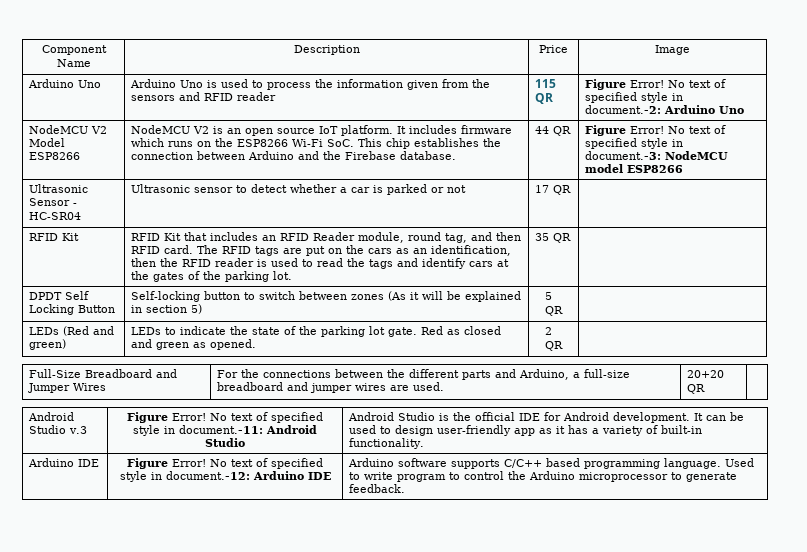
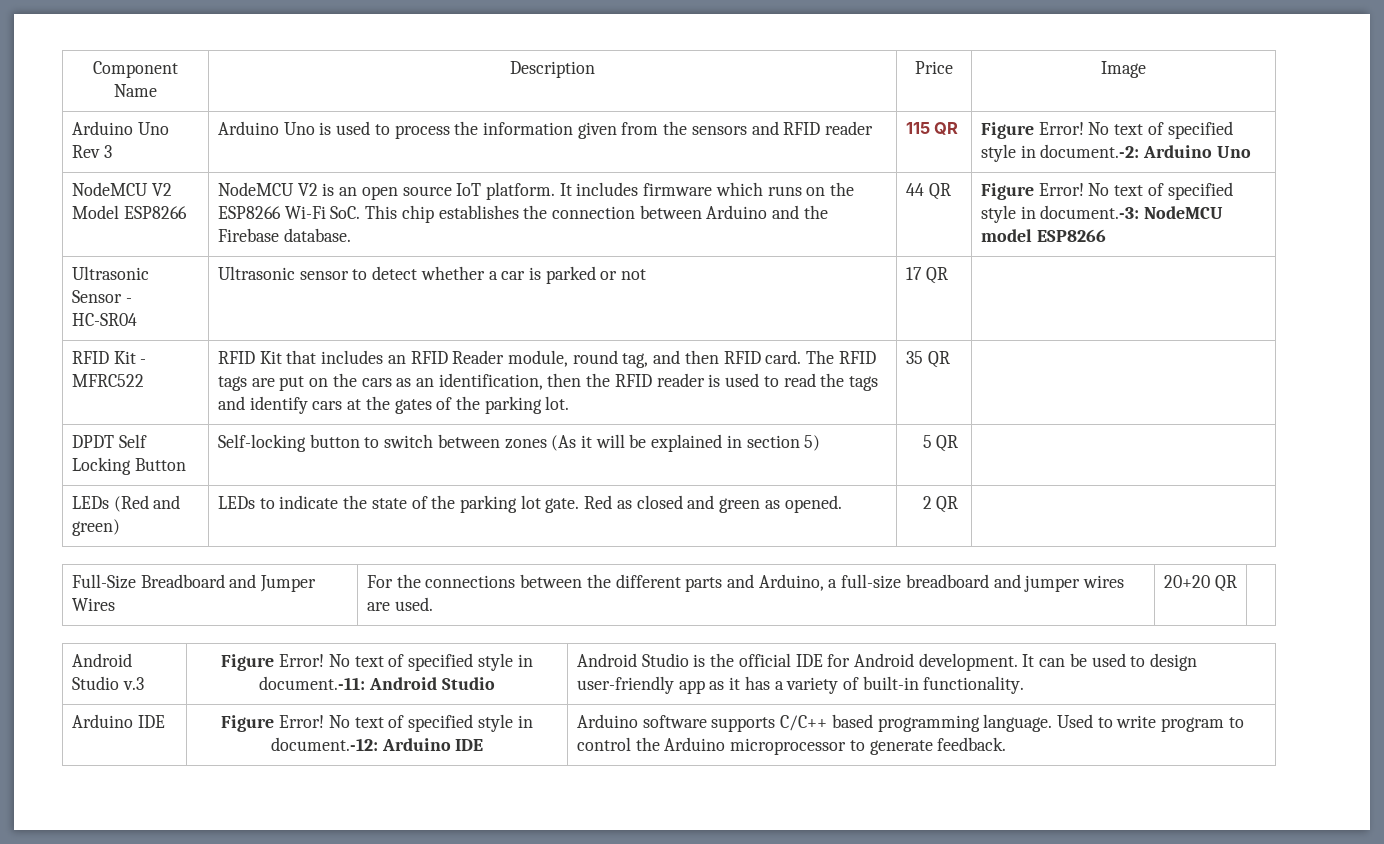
- Arduino Uno | Arduino Uno is used to process the information given from the sensors and RFID reader | 115 QR | Figure Error! No text of specified style in document.-2: Arduino Uno
+ Arduino Uno Rev 3 | Arduino Uno is used to process the information given from the sensors and RFID reader | 115 QR | Figure Error! No text of specified style in document.-2: Arduino Uno
  Ultrasonic Sensor - HC-SR04 | Ultrasonic sensor to detect whether a car is parked or not | 17 QR |
- RFID Kit
+ RFID Kit - MFRC522

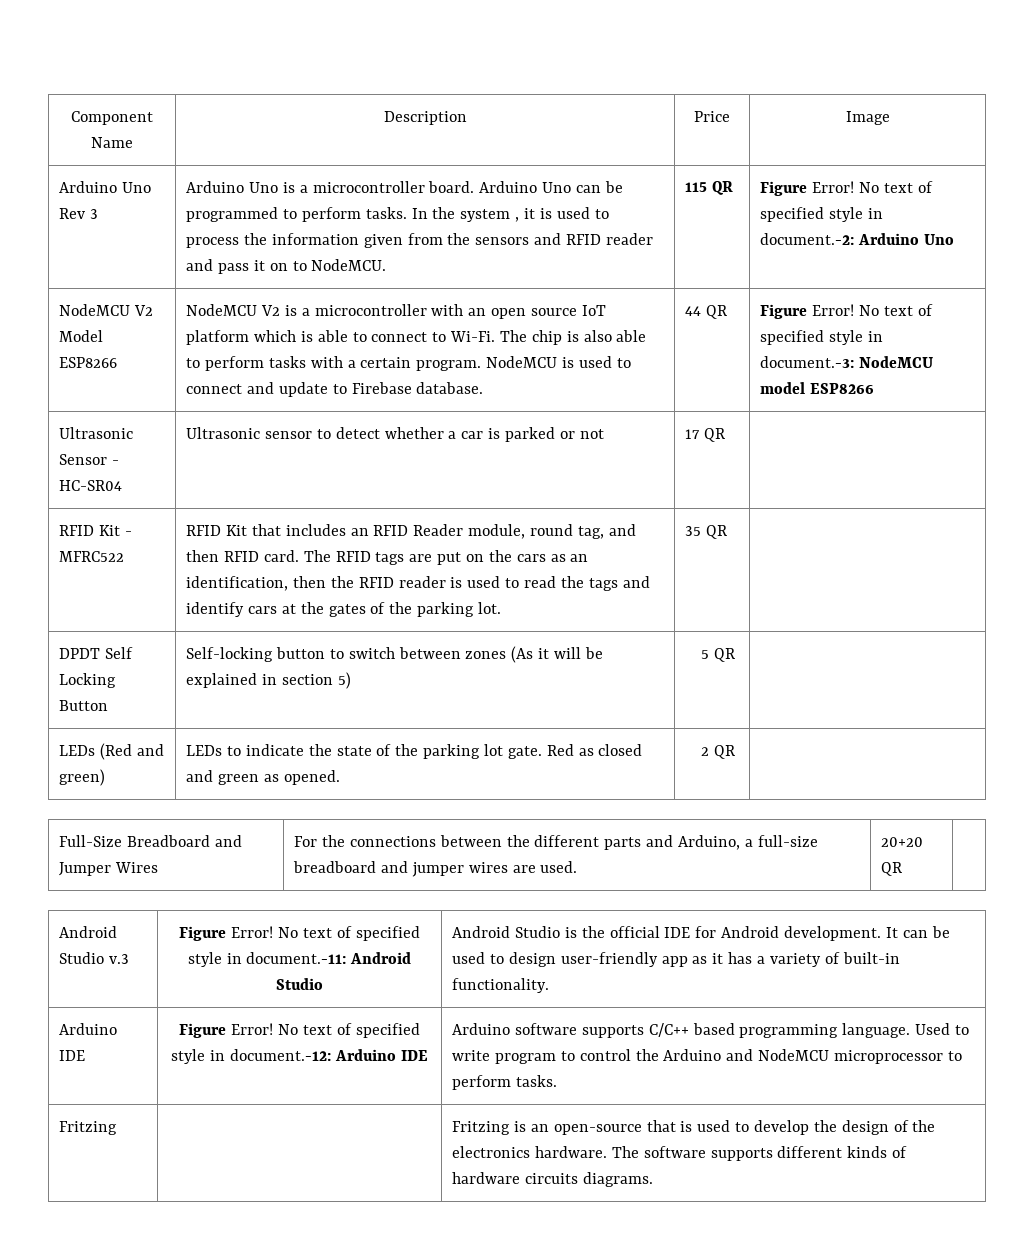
- Arduino Uno is used to process the information given from the sensors and RFID reader
+ Arduino Uno is a microcontroller board. Arduino Uno can be programmed to perform tasks. In the system , it is used to process the information given from the sensors and RFID reader and pass it on to NodeMCU.
- NodeMCU V2 is an open source IoT platform. It includes firmware which runs on the ESP8266 Wi-Fi SoC. This chip establishes the connection between Arduino and the Firebase database.
+ NodeMCU V2 is a microcontroller with an open source IoT platform which is able to connect to Wi-Fi. The chip is also able to perform tasks with a certain program. NodeMCU is used to connect and update to Firebase database.
- Arduino IDE | Figure Error! No text of specified style in document.-12: Arduino IDE | Arduino software supports C/C++ based programming language. Used to write program to control the Arduino microprocessor to generate feedback.
+ Arduino IDE | Figure Error! No text of specified style in document.-12: Arduino IDE | Arduino software supports C/C++ based programming language. Used to write program to control the Arduino and NodeMCU microprocessor to perform tasks.
+ Fritzing | | Fritzing is an open-source that is used to develop the design of the electronics hardware. The software supports different kinds of hardware circuits diagrams.

